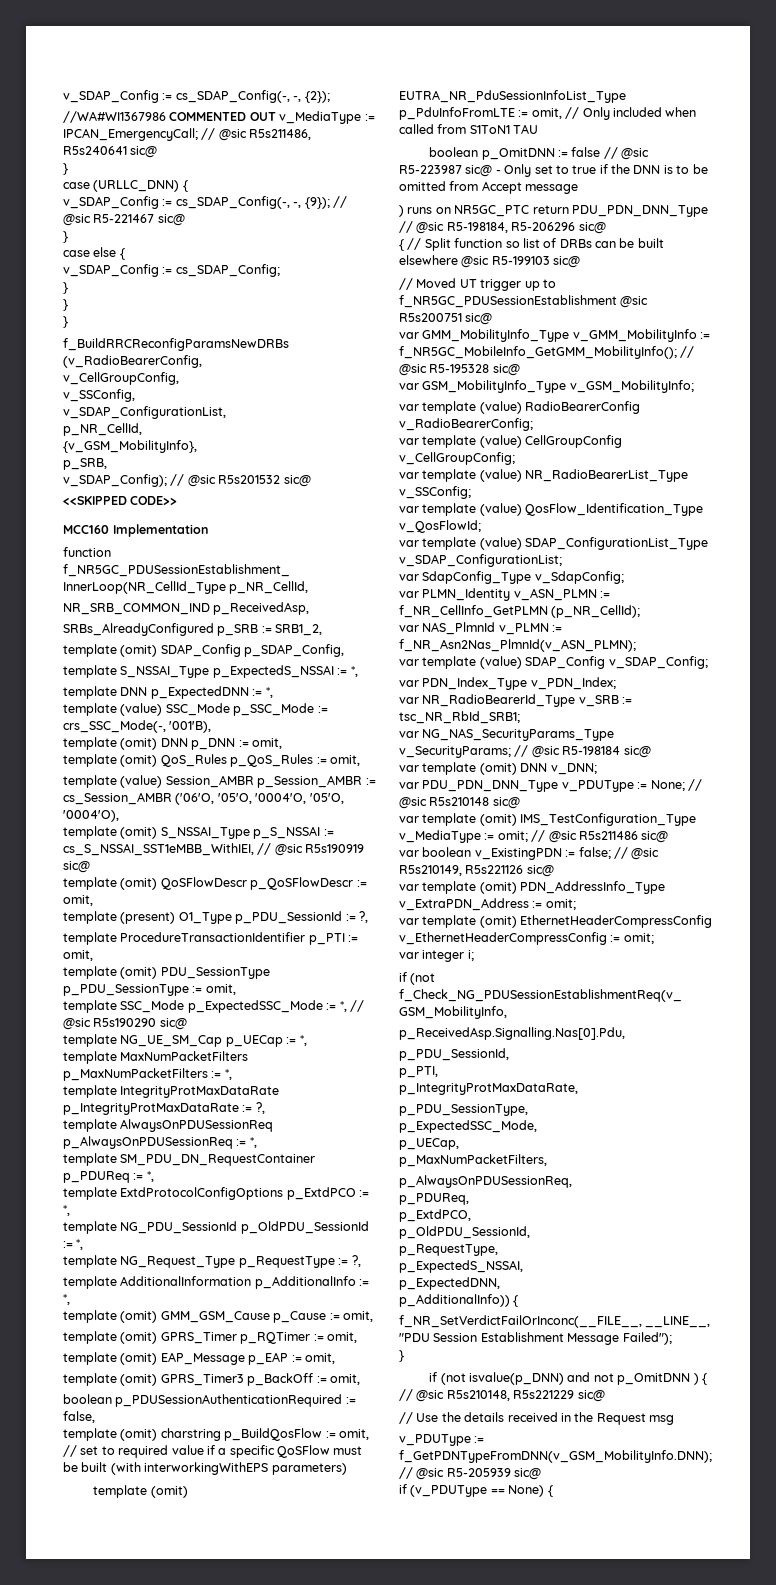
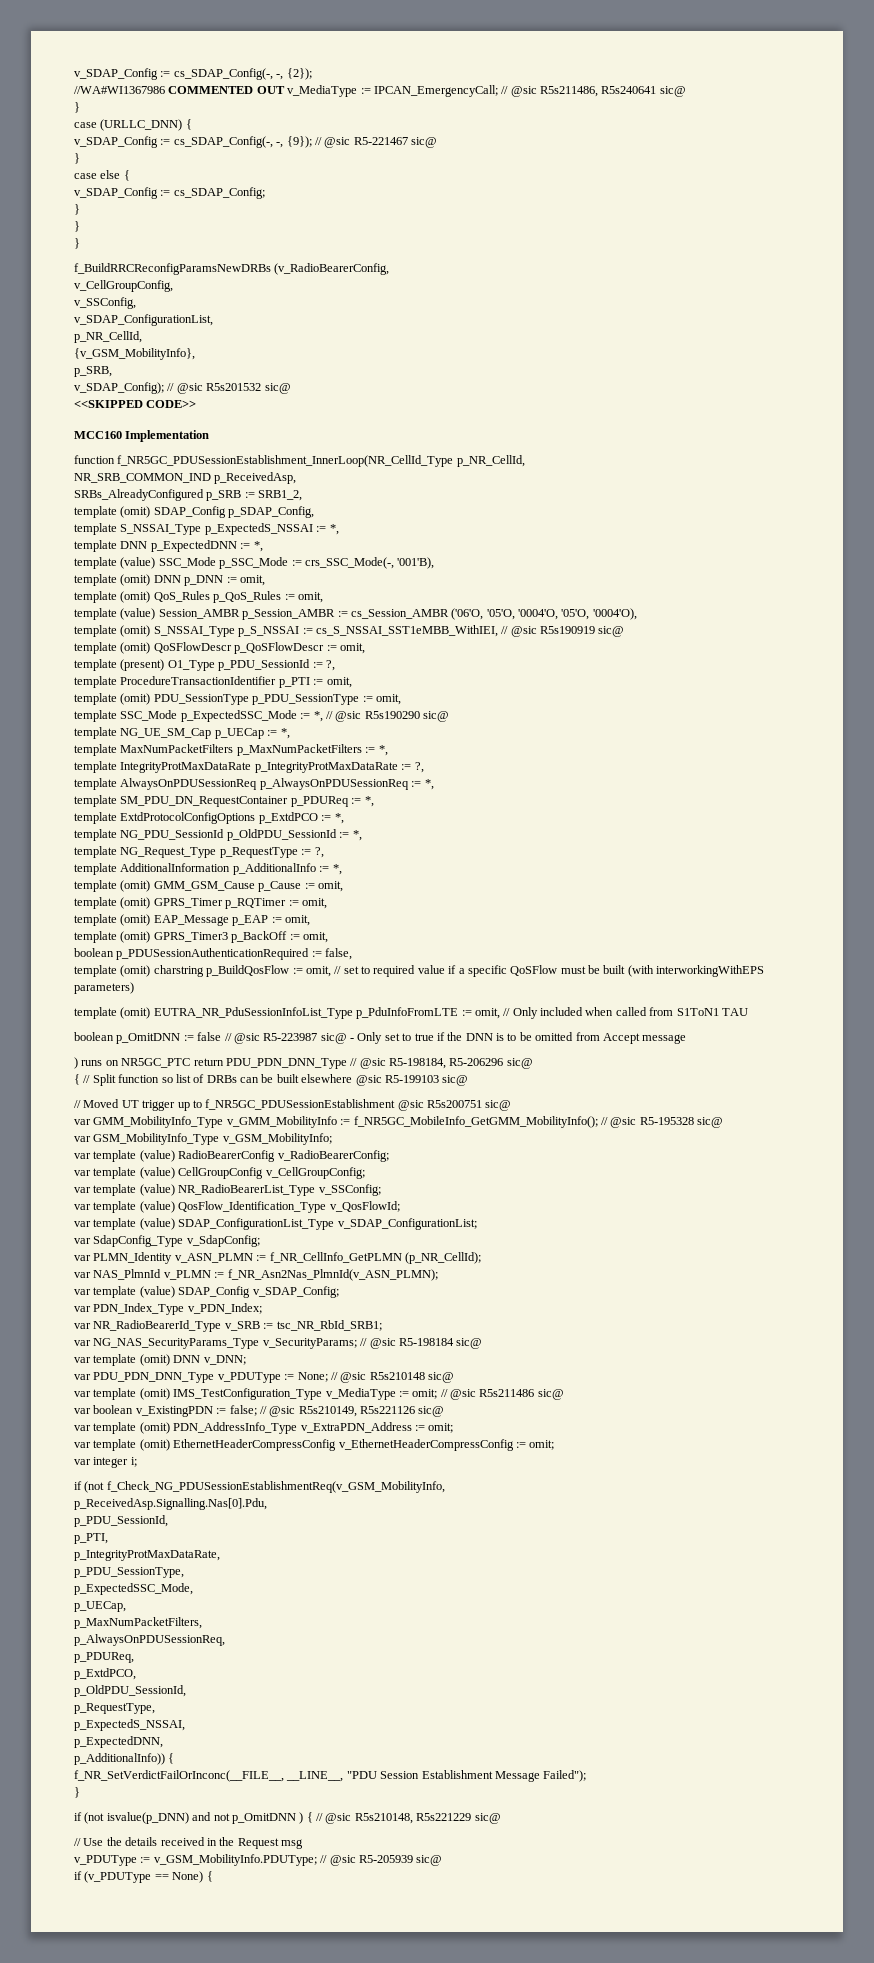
- v_PDUType := f_GetPDNTypeFromDNN(v_GSM_MobilityInfo.DNN); // @sic R5-205939 sic@
+ v_PDUType := v_GSM_MobilityInfo.PDUType; // @sic R5-205939 sic@

